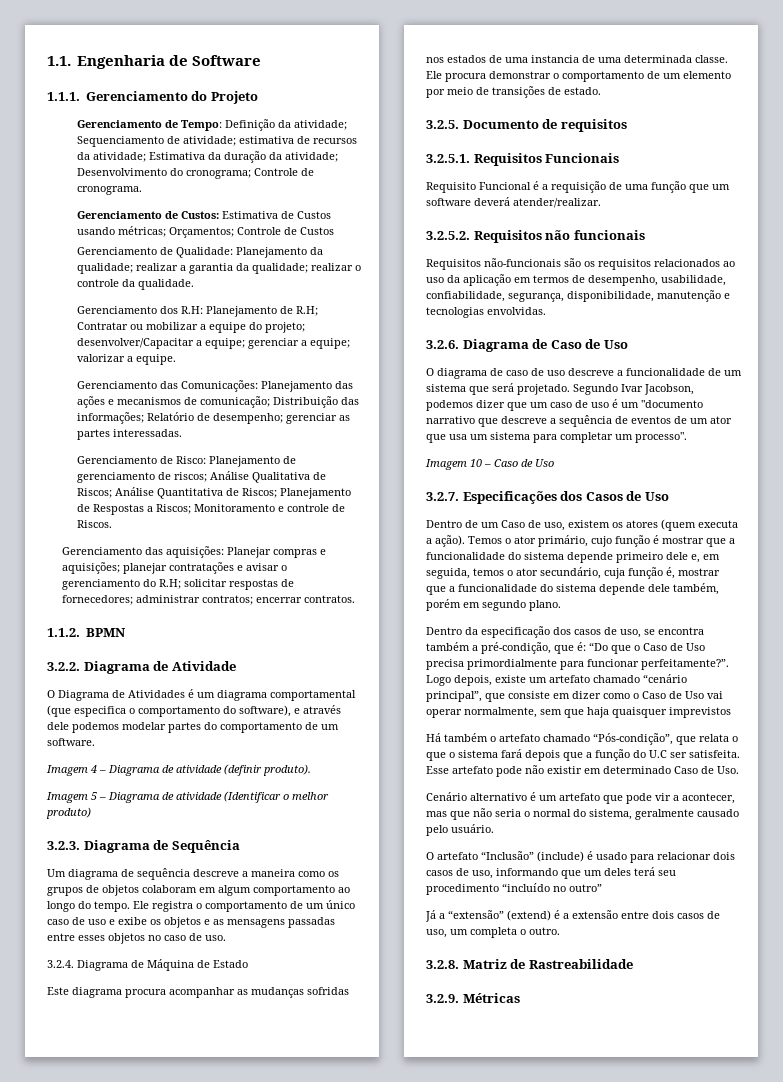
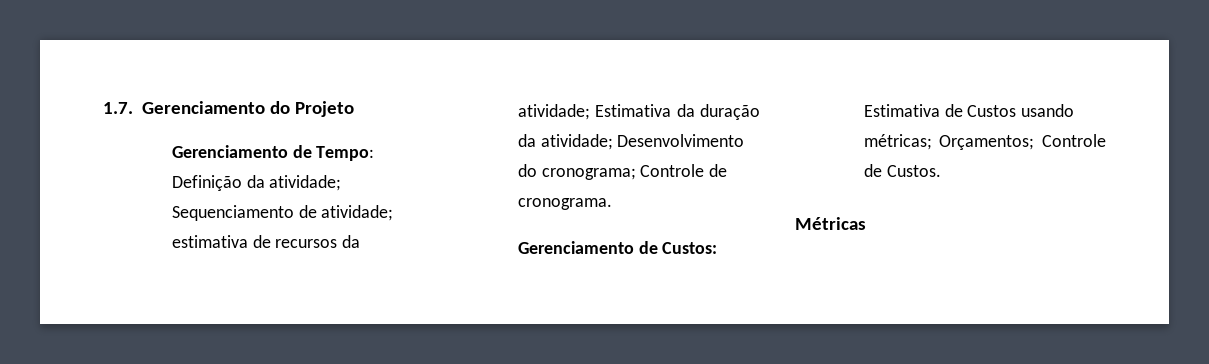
- 1.1. Engenharia de Software
- 1.1.1. Gerenciamento do Projeto
+ 1.7. Gerenciamento do Projeto
- Gerenciamento de Custos: Estimativa de Custos usando métricas; Orçamentos; Controle de Custos
- Gerenciamento de Qualidade: Planejamento da qualidade; realizar a garantia da qualidade; realizar o controle da qualidade.
- Gerenciamento dos R.H: Planejamento de R.H; Contratar ou mobilizar a equipe do projeto; desenvolver/Capacitar a equipe; gerenciar a equipe; valorizar a equipe.
- Gerenciamento das Comunicações: Planejamento das ações e mecanismos de comunicação; Distribuição das informações; Relatório de desempenho; gerenciar as partes interessadas.
- Gerenciamento de Risco: Planejamento de gerenciamento de riscos; Análise Qualitativa de Riscos; Análise Quantitativa de Riscos; Planejamento de Respostas a Riscos; Monitoramento e controle de Riscos.
- Gerenciamento das aquisições: Planejar compras e aquisições; planejar contratações e avisar o gerenciamento do R.H; solicitar respostas de fornecedores; administrar contratos; encerrar contratos.
- 1.1.2. BPMN
- 3.2.2. Diagrama de Atividade
- O Diagrama de Atividades é um diagrama comportamental (que especifica o comportamento do software), e através dele podemos modelar partes do comportamento de um software.
- Imagem 4 – Diagrama de atividade (definir produto).
- Imagem 5 – Diagrama de atividade (Identificar o melhor produto)
- 3.2.3. Diagrama de Sequência
- Um diagrama de sequência descreve a maneira como os grupos de objetos colaboram em algum comportamento ao longo do tempo. Ele registra o comportamento de um único caso de uso e exibe os objetos e as mensagens passadas entre esses objetos no caso de uso.
- 3.2.4. Diagrama de Máquina de Estado
- Este diagrama procura acompanhar as mudanças sofridas nos estados de uma instancia de uma determinada classe. Ele procura demonstrar o comportamento de um elemento por meio de transições de estado.
- 3.2.5. Documento de requisitos
- 3.2.5.1. Requisitos Funcionais
- Requisito Funcional é a requisição de uma função que um software deverá atender/realizar.
- 3.2.5.2. Requisitos não funcionais
- Requisitos não-funcionais são os requisitos relacionados ao uso da aplicação em termos de desempenho, usabilidade, confiabilidade, segurança, disponibilidade, manutenção e tecnologias envolvidas.
- 3.2.6. Diagrama de Caso de Uso
- O diagrama de caso de uso descreve a funcionalidade de um sistema que será projetado. Segundo Ivar Jacobson, podemos dizer que um caso de uso é um "documento narrativo que descreve a sequência de eventos de um ator que usa um sistema para completar um processo".
- Imagem 10 – Caso de Uso
- 3.2.7. Especificações dos Casos de Uso
- Dentro de um Caso de uso, existem os atores (quem executa a ação). Temos o ator primário, cujo função é mostrar que a funcionalidade do sistema depende primeiro dele e, em seguida, temos o ator secundário, cuja função é, mostrar que a funcionalidade do sistema depende dele também, porém em segundo plano.
- Dentro da especificação dos casos de uso, se encontra também a pré-condição, que é: “Do que o Caso de Uso precisa primordialmente para funcionar perfeitamente?”. Logo depois, existe um artefato chamado “cenário principal”, que consiste em dizer como o Caso de Uso vai operar normalmente, sem que haja quaisquer imprevistos
- Há também o artefato chamado “Pós-condição”, que relata o que o sistema fará depois que a função do U.C ser satisfeita. Esse artefato pode não existir em determinado Caso de Uso.
- Cenário alternativo é um artefato que pode vir a acontecer, mas que não seria o normal do sistema, geralmente causado pelo usuário.
- O artefato “Inclusão” (include) é usado para relacionar dois casos de uso, informando que um deles terá seu procedimento “incluído no outro”
- Já a “extensão” (extend) é a extensão entre dois casos de uso, um completa o outro.
- 3.2.8. Matriz de Rastreabilidade
- 3.2.9. Métricas
+ Gerenciamento de Custos: Estimativa de Custos usando métricas; Orçamentos; Controle de Custos.
+ Métricas

